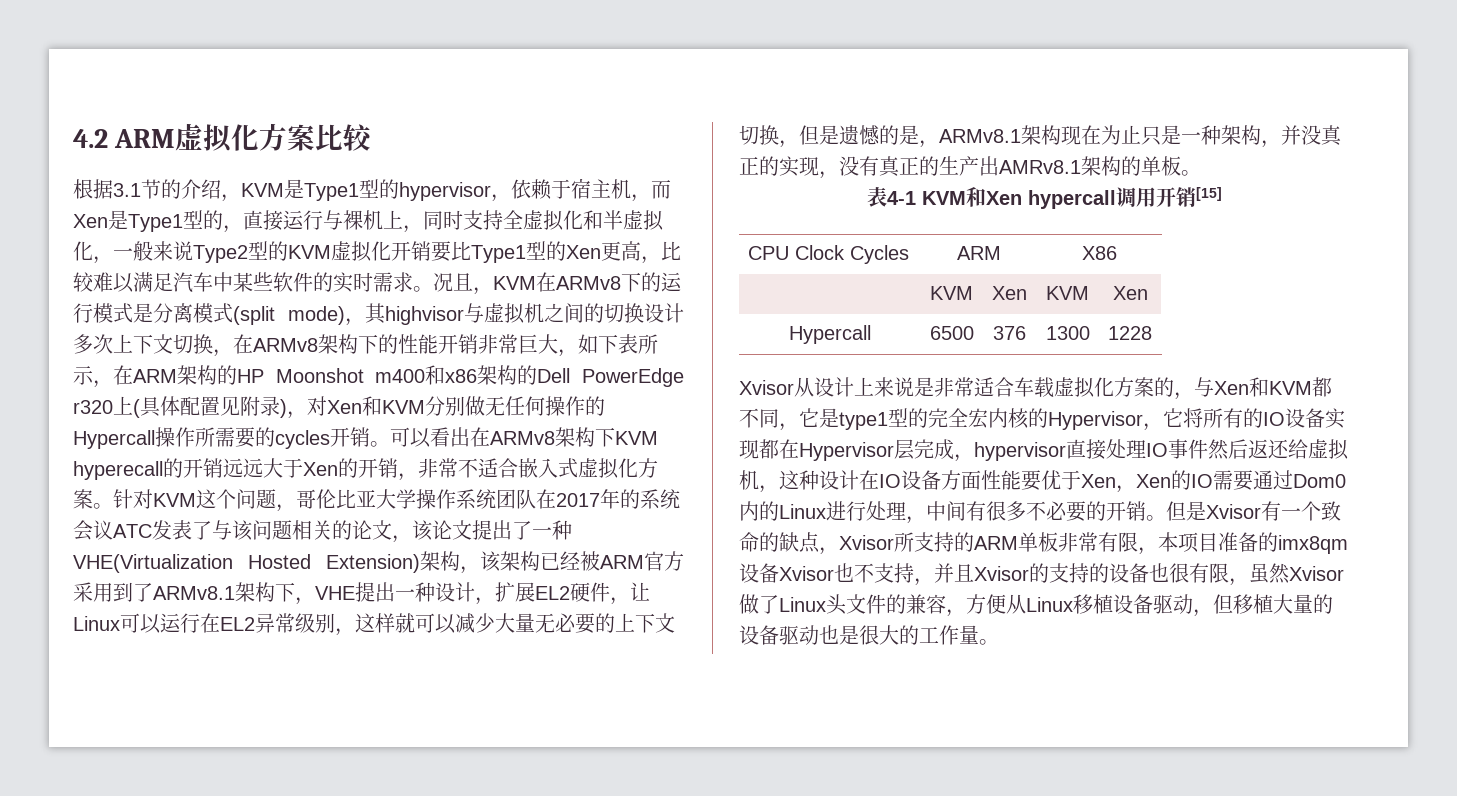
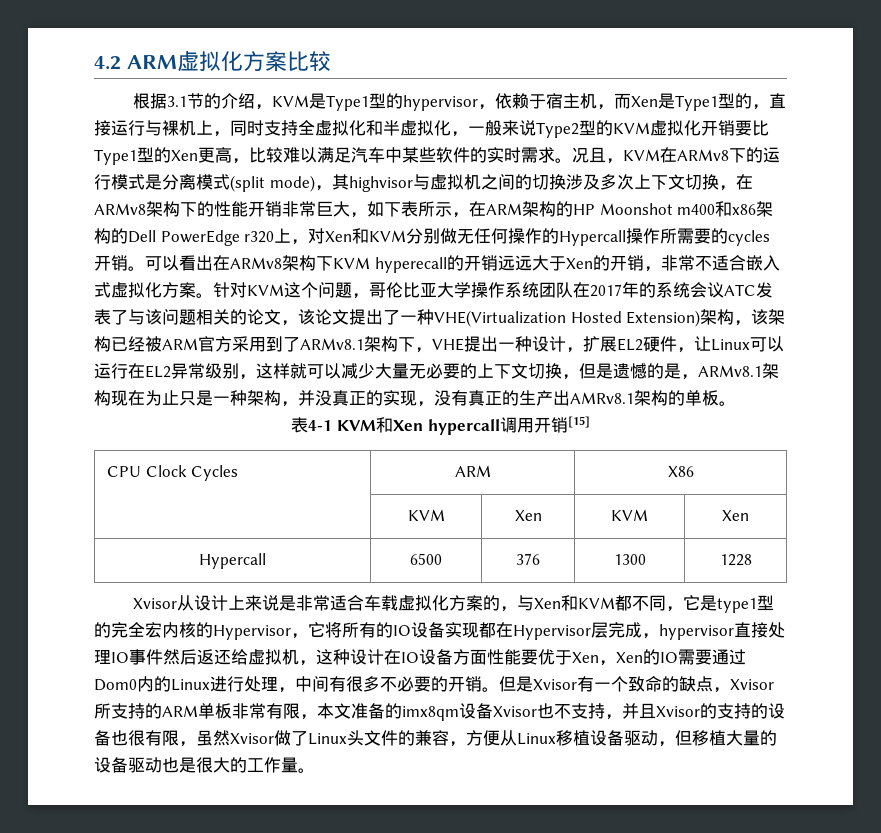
- 况且，KVM在ARMv8下的运行模式是分离模式(split mode)，其highvisor与虚拟机之间的切换设计多次上下文切换，在ARMv8架构下的性能开销非常巨大，如下表所示，在ARM架构的HP Moonshot m400和x86架构的Dell PowerEdge r320上(具体配置见附录)，对Xen和KVM分别做无任何操作的Hypercall操作所需要的cycles开销。
+ 况且，KVM在ARMv8下的运行模式是分离模式(split mode)，其highvisor与虚拟机之间的切换涉及多次上下文切换，在ARMv8架构下的性能开销非常巨大，如下表所示，在ARM架构的HP Moonshot m400和x86架构的Dell PowerEdge r320上，对Xen和KVM分别做无任何操作的Hypercall操作所需要的cycles开销。
- 但是Xvisor有一个致命的缺点，Xvisor所支持的ARM单板非常有限，本项目准备的imx8qm设备Xvisor也不支持，并且Xvisor的支持的设备也很有限，虽然Xvisor做了Linux头文件的兼容，方便从Linux移植设备驱动，但移植大量的设备驱动也是很大的工作量。
+ 但是Xvisor有一个致命的缺点，Xvisor所支持的ARM单板非常有限，本文准备的imx8qm设备Xvisor也不支持，并且Xvisor的支持的设备也很有限，虽然Xvisor做了Linux头文件的兼容，方便从Linux移植设备驱动，但移植大量的设备驱动也是很大的工作量。

